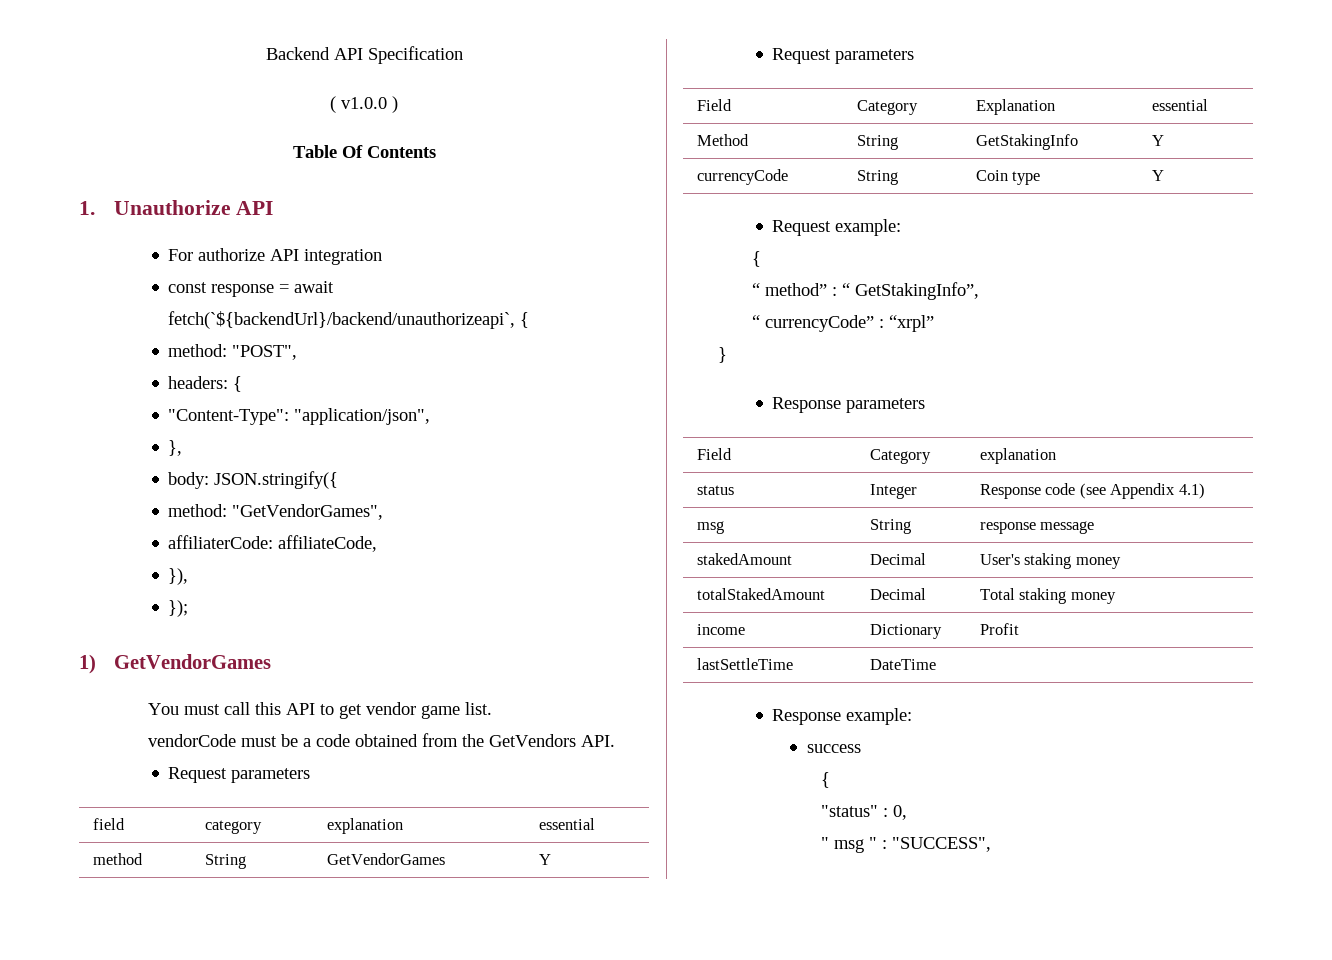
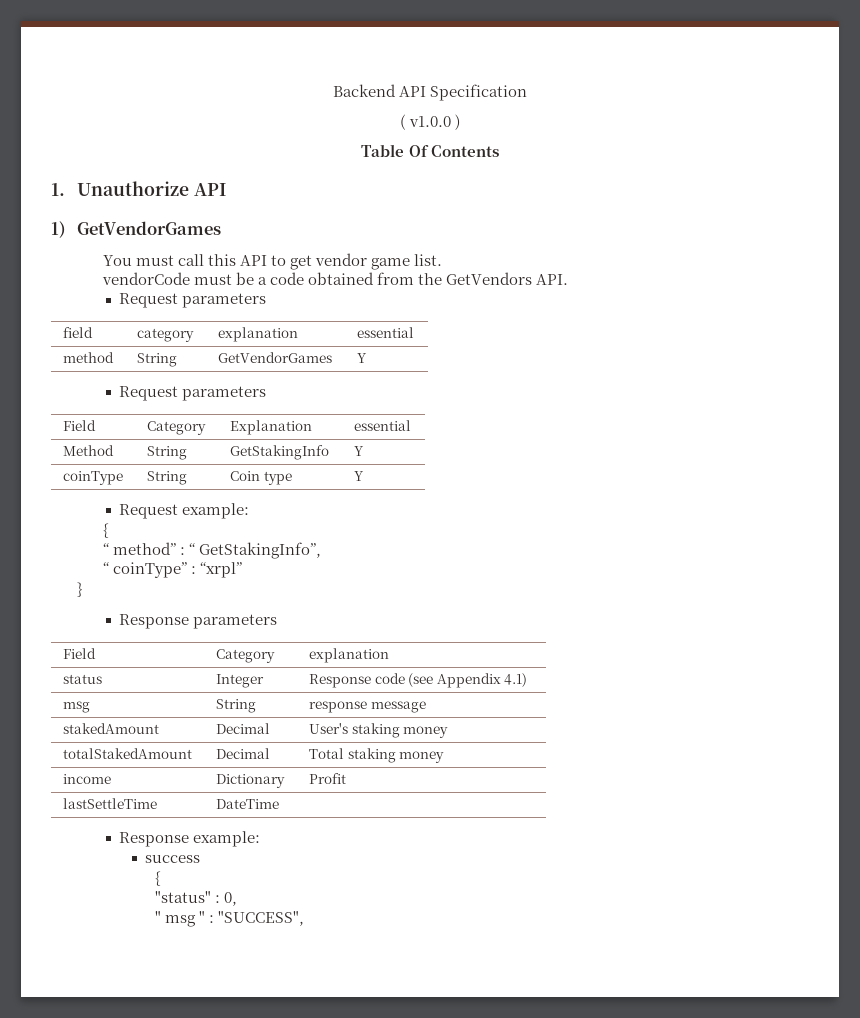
- For authorize API integration
- const response = await fetch(`${backendUrl}/backend/unauthorizeapi`, {
- method: "POST",
- headers: {
- "Content-Type": "application/json",
- },
- body: JSON.stringify({
- method: "GetVendorGames",
- affiliaterCode: affiliateCode,
- }),
- });
- currencyCode | String | Coin type | Y
+ coinType | String | Coin type | Y
- “ currencyCode” : “xrpl”
+ “ coinType” : “xrpl”

